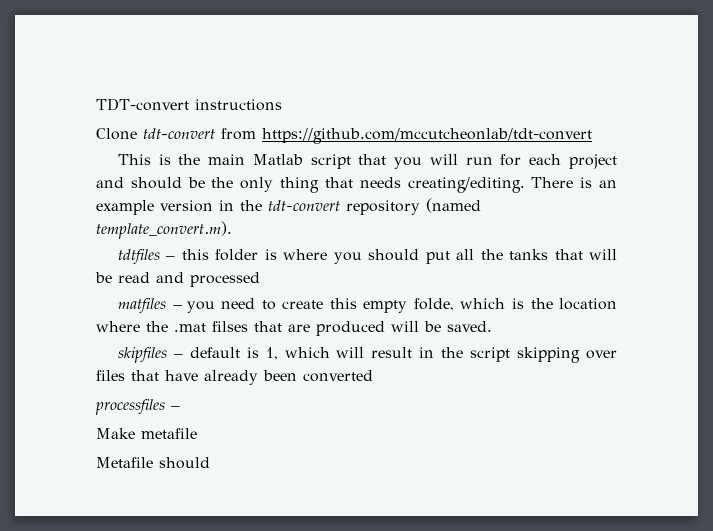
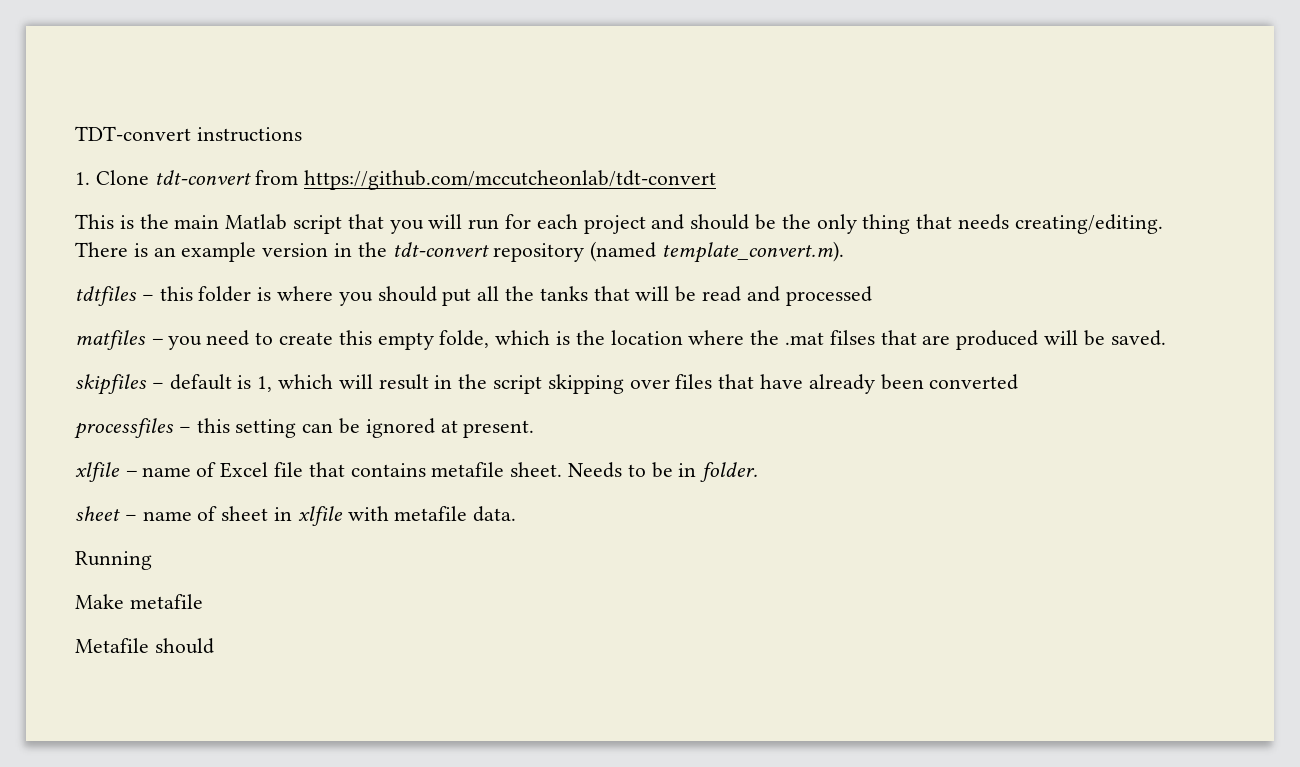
- Clone tdt-convert from https://github.com/mccutcheonlab/tdt-convert
+ 1. Clone tdt-convert from https://github.com/mccutcheonlab/tdt-convert
- processfiles –
+ processfiles – this setting can be ignored at present.
+ xlfile – name of Excel file that contains metafile sheet. Needs to be in folder.
+ sheet – name of sheet in xlfile with metafile data.
+ Running

